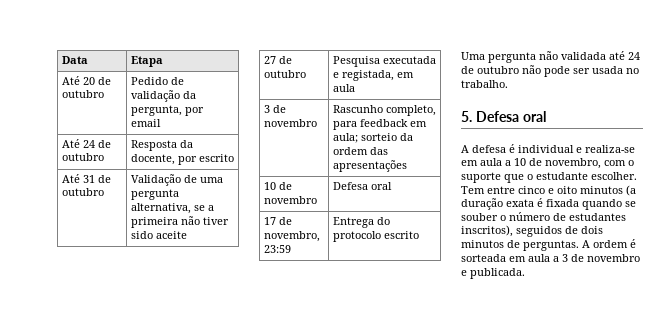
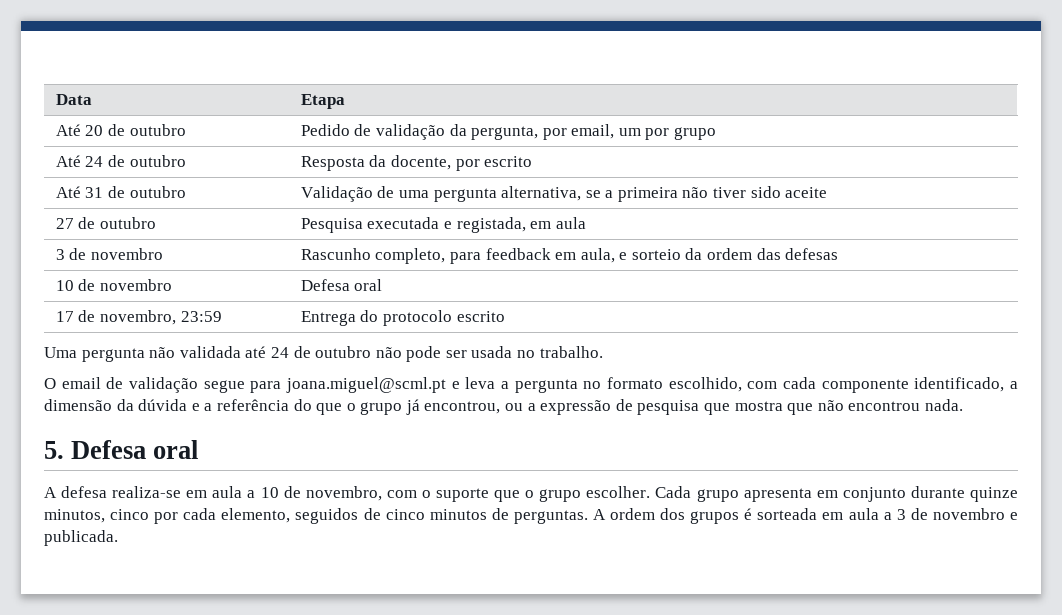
- Até 20 de outubro | Pedido de validação da pergunta, por email
+ Até 20 de outubro | Pedido de validação da pergunta, por email, um por grupo
- 3 de novembro | Rascunho completo, para feedback em aula; sorteio da ordem das apresentações
+ 3 de novembro | Rascunho completo, para feedback em aula, e sorteio da ordem das defesas
+ O email de validação segue para joana.miguel@scml.pt e leva a pergunta no formato escolhido, com cada componente identificado, a dimensão da dúvida e a referência do que o grupo já encontrou, ou a expressão de pesquisa que mostra que não encontrou nada.
- A defesa é individual e realiza-se em aula a 10 de novembro, com o suporte que o estudante escolher. Tem entre cinco e oito minutos (a duração exata é fixada quando se souber o número de estudantes inscritos), seguidos de dois minutos de perguntas.
+ A defesa realiza-se em aula a 10 de novembro, com o suporte que o grupo escolher. Cada grupo apresenta em conjunto durante quinze minutos, cinco por cada elemento, seguidos de cinco minutos de perguntas.
- A ordem é sorteada em aula a 3 de novembro e publicada.
+ A ordem dos grupos é sorteada em aula a 3 de novembro e publicada.

